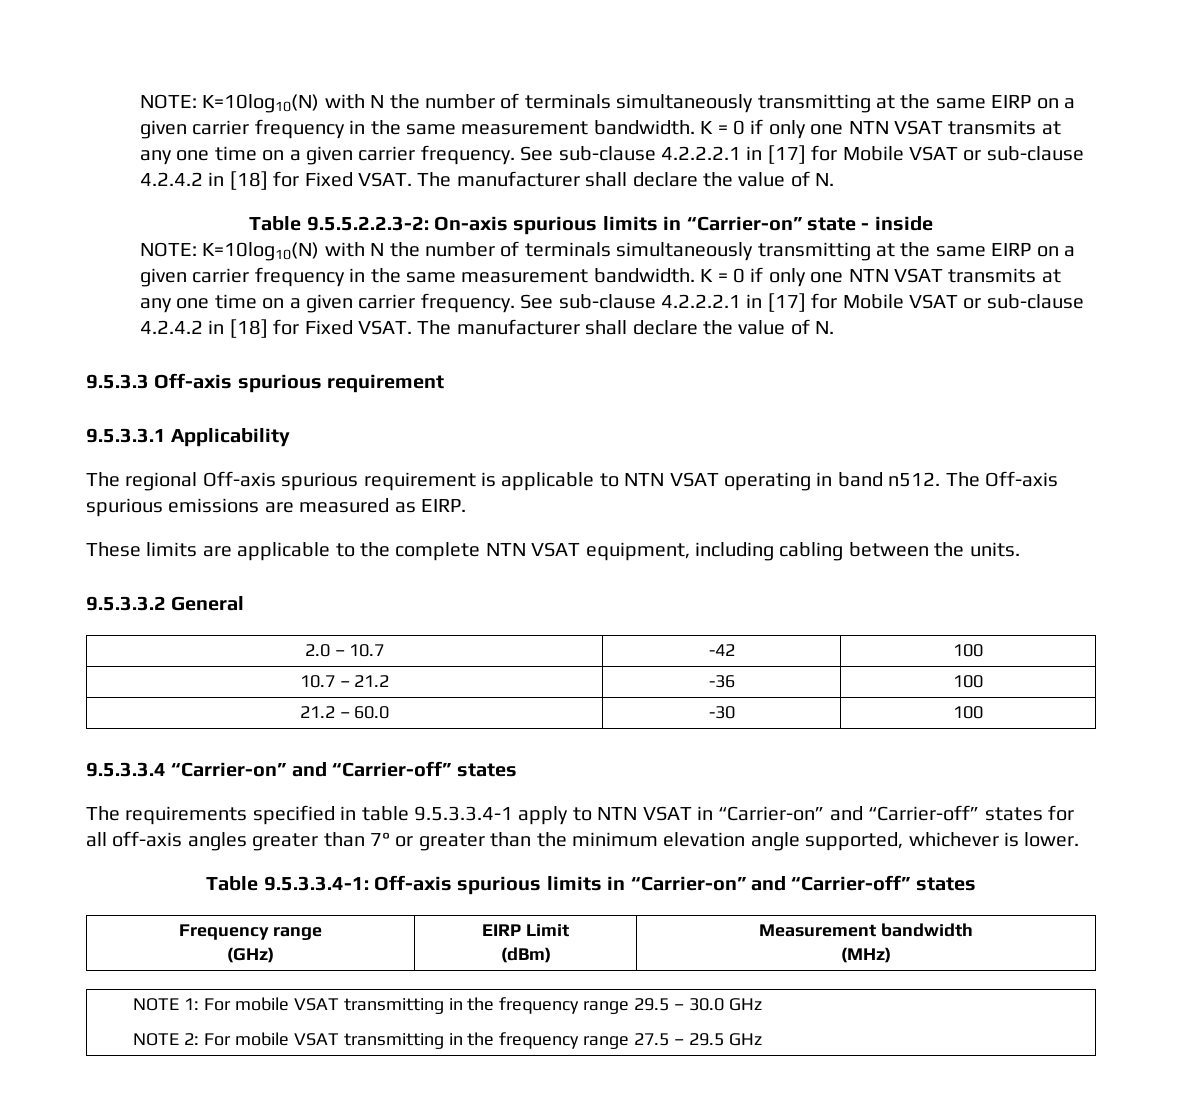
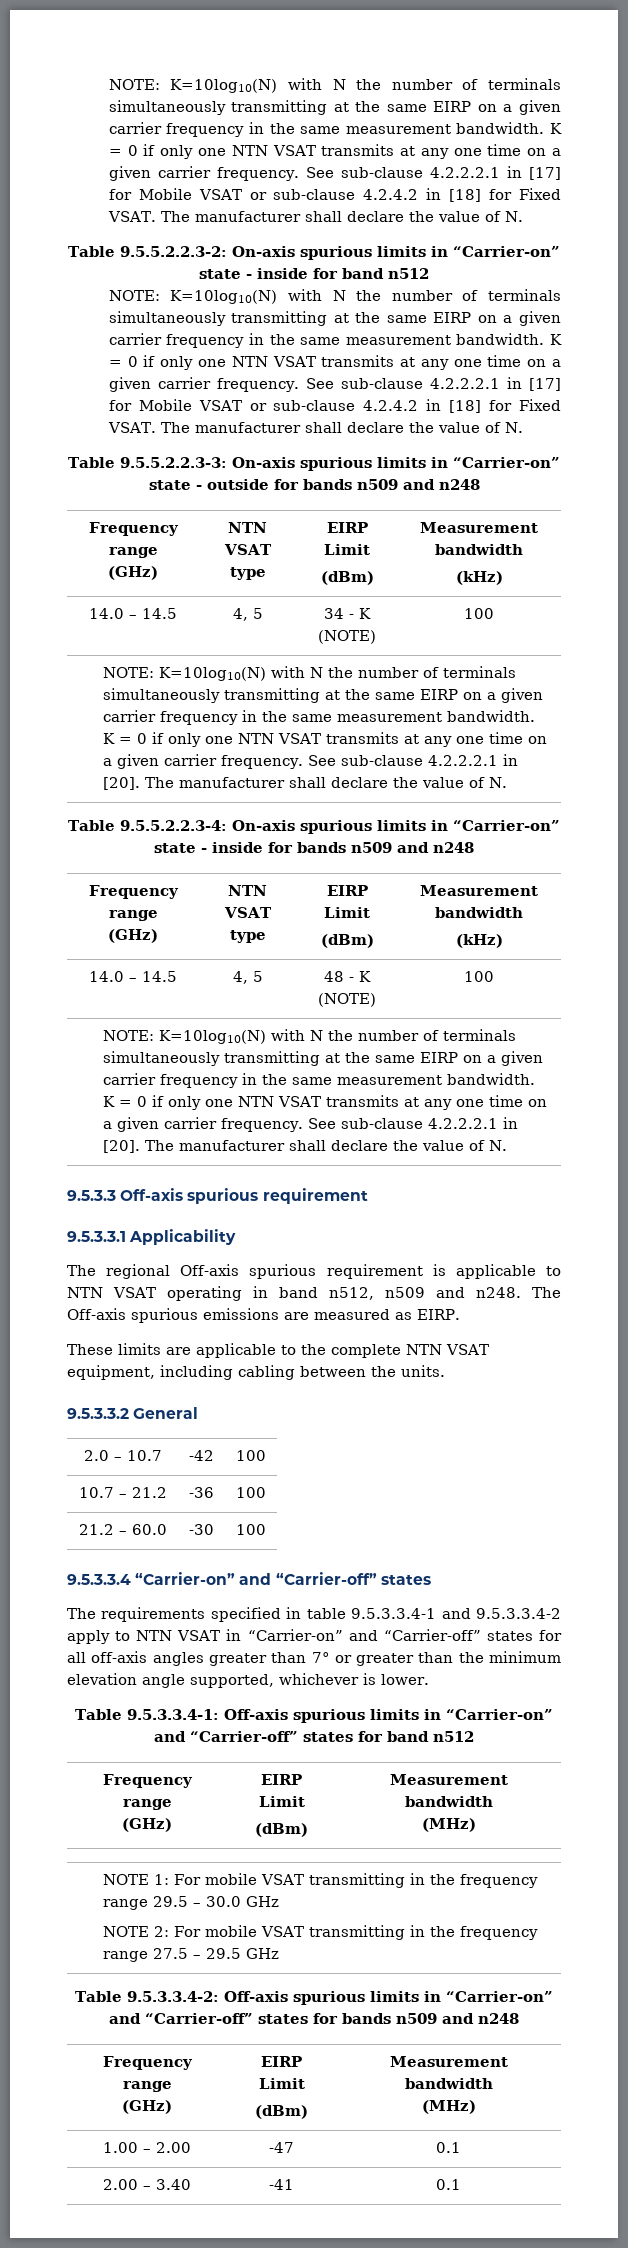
- Table 9.5.5.2.2.3-2: On-axis spurious limits in “Carrier-on” state - inside
+ Table 9.5.5.2.2.3-2: On-axis spurious limits in “Carrier-on” state - inside for band n512
+ Table 9.5.5.2.2.3-3: On-axis spurious limits in “Carrier-on” state - outside for bands n509 and n248
+ Frequency range
+ (GHz) | NTN VSAT type | EIRP Limit
+ (dBm) | Measurement bandwidth
+ (kHz)
+ 14.0 – 14.5 | 4, 5 | 34 - K (NOTE) | 100
+ NOTE: K=10log10(N) with N the number of terminals simultaneously transmitting at the same EIRP on a given carrier frequency in the same measurement bandwidth. K = 0 if only one NTN VSAT transmits at any one time on a given carrier frequency. See sub-clause 4.2.2.2.1 in [20]. The manufacturer shall declare the value of N.
+ Table 9.5.5.2.2.3-4: On-axis spurious limits in “Carrier-on” state - inside for bands n509 and n248
+ Frequency range
+ (GHz) | NTN VSAT type | EIRP Limit
+ (dBm) | Measurement bandwidth
+ (kHz)
+ 14.0 – 14.5 | 4, 5 | 48 - K (NOTE) | 100
+ NOTE: K=10log10(N) with N the number of terminals simultaneously transmitting at the same EIRP on a given carrier frequency in the same measurement bandwidth. K = 0 if only one NTN VSAT transmits at any one time on a given carrier frequency. See sub-clause 4.2.2.2.1 in [20]. The manufacturer shall declare the value of N.
- The regional Off-axis spurious requirement is applicable to NTN VSAT operating in band n512.
+ The regional Off-axis spurious requirement is applicable to NTN VSAT operating in band n512, n509 and n248.
- The requirements specified in table 9.5.3.3.4-1 apply to NTN VSAT in “Carrier-on” and “Carrier-off” states for all off-axis angles greater than 7° or greater than the minimum elevation angle supported, whichever is lower.
+ The requirements specified in table 9.5.3.3.4-1 and 9.5.3.3.4-2 apply to NTN VSAT in “Carrier-on” and “Carrier-off” states for all off-axis angles greater than 7° or greater than the minimum elevation angle supported, whichever is lower.
- Table 9.5.3.3.4-1: Off-axis spurious limits in “Carrier-on” and “Carrier-off” states
+ Table 9.5.3.3.4-1: Off-axis spurious limits in “Carrier-on” and “Carrier-off” states for band n512
+ Table 9.5.3.3.4-2: Off-axis spurious limits in “Carrier-on” and “Carrier-off” states for bands n509 and n248
+ Frequency range
+ (GHz) | EIRP Limit
+ (dBm) | Measurement bandwidth
+ (MHz)
+ 1.00 – 2.00 | -47 | 0.1
+ 2.00 – 3.40 | -41 | 0.1

